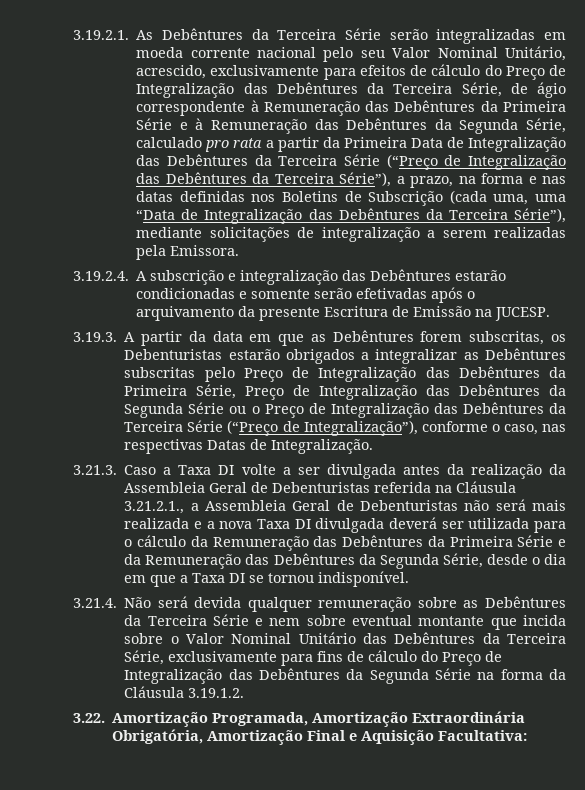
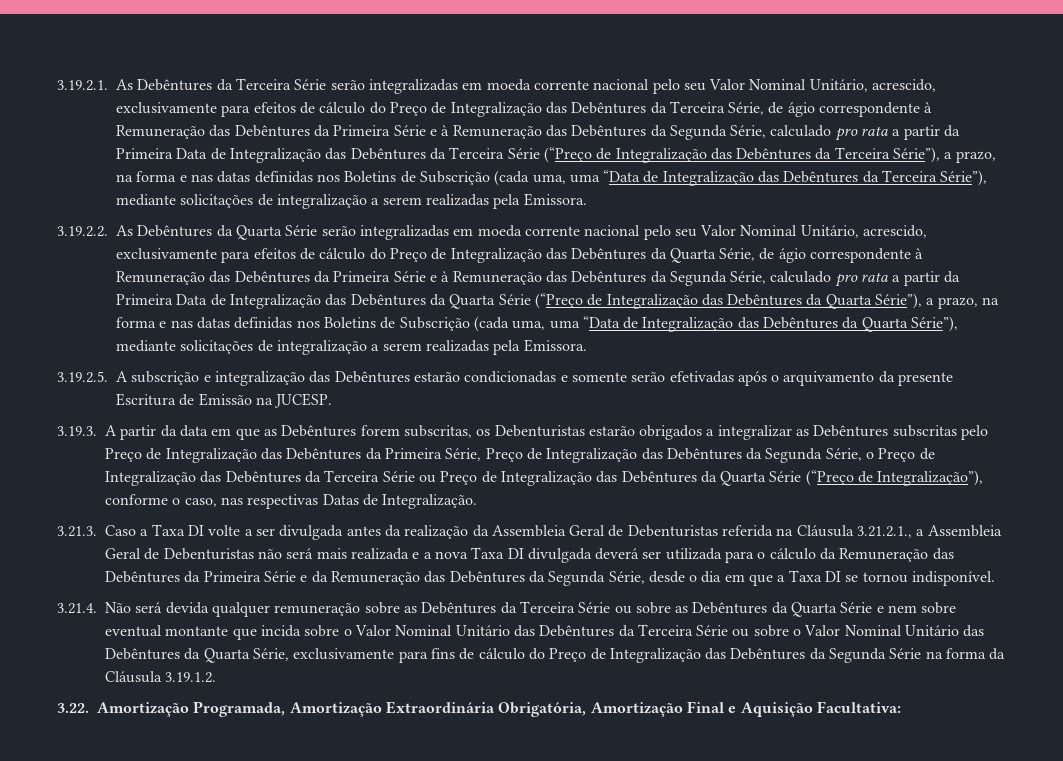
- 3.19.2.4. A subscrição e integralização das Debêntures estarão condicionadas e somente serão efetivadas após o arquivamento da presente Escritura de Emissão na JUCESP.
+ 3.19.2.2. As Debêntures da Quarta Série serão integralizadas em moeda corrente nacional pelo seu Valor Nominal Unitário, acrescido, exclusivamente para efeitos de cálculo do Preço de Integralização das Debêntures da Quarta Série, de ágio correspondente à Remuneração das Debêntures da Primeira Série e à Remuneração das Debêntures da Segunda Série, calculado pro rata a partir da Primeira Data de Integralização das Debêntures da Quarta Série (“Preço de Integralização das Debêntures da Quarta Série”), a prazo, na forma e nas datas definidas nos Boletins de Subscrição (cada uma, uma “Data de Integralização das Debêntures da Quarta Série”), mediante solicitações de integralização a serem realizadas pela Emissora.
+ 3.19.2.5. A subscrição e integralização das Debêntures estarão condicionadas e somente serão efetivadas após o arquivamento da presente Escritura de Emissão na JUCESP.
- 3.19.3. A partir da data em que as Debêntures forem subscritas, os Debenturistas estarão obrigados a integralizar as Debêntures subscritas pelo Preço de Integralização das Debêntures da Primeira Série, Preço de Integralização das Debêntures da Segunda Série ou o Preço de Integralização das Debêntures da Terceira Série (“Preço de Integralização”), conforme o caso, nas respectivas Datas de Integralização.
+ 3.19.3. A partir da data em que as Debêntures forem subscritas, os Debenturistas estarão obrigados a integralizar as Debêntures subscritas pelo Preço de Integralização das Debêntures da Primeira Série, Preço de Integralização das Debêntures da Segunda Série, o Preço de Integralização das Debêntures da Terceira Série ou Preço de Integralização das Debêntures da Quarta Série (“Preço de Integralização”), conforme o caso, nas respectivas Datas de Integralização.
- 3.21.4. Não será devida qualquer remuneração sobre as Debêntures da Terceira Série e nem sobre eventual montante que incida sobre o Valor Nominal Unitário das Debêntures da Terceira Série, exclusivamente para fins de cálculo do Preço de Integralização das Debêntures da Segunda Série na forma da Cláusula 3.19.1.2.
+ 3.21.4. Não será devida qualquer remuneração sobre as Debêntures da Terceira Série ou sobre as Debêntures da Quarta Série e nem sobre eventual montante que incida sobre o Valor Nominal Unitário das Debêntures da Terceira Série ou sobre o Valor Nominal Unitário das Debêntures da Quarta Série, exclusivamente para fins de cálculo do Preço de Integralização das Debêntures da Segunda Série na forma da Cláusula 3.19.1.2.

